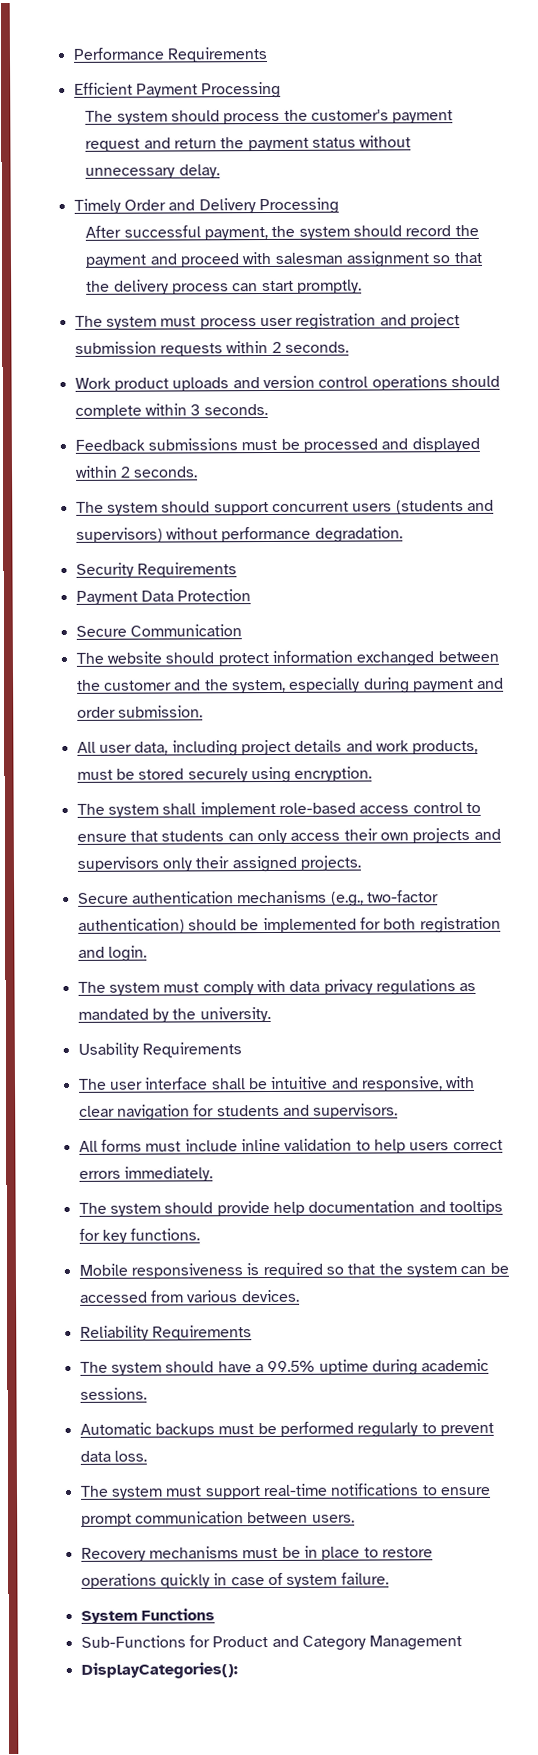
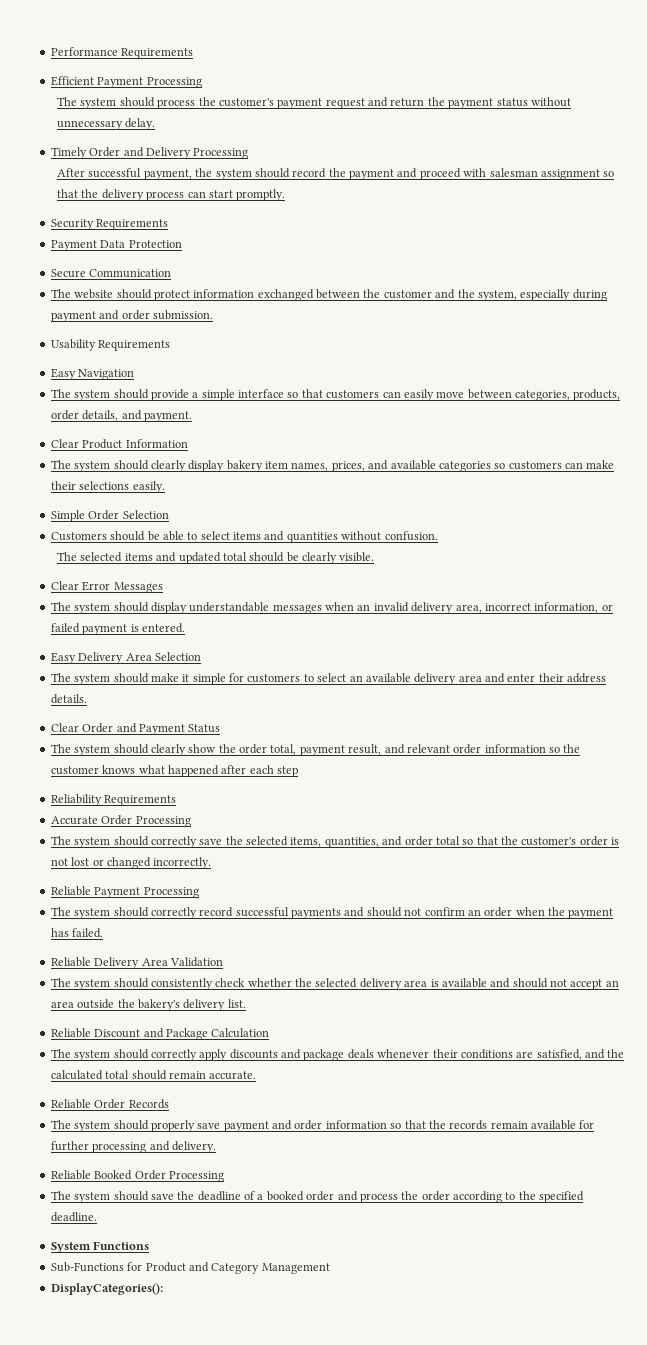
- The system must process user registration and project submission requests within 2 seconds.
- Work product uploads and version control operations should complete within 3 seconds.
- Feedback submissions must be processed and displayed within 2 seconds.
- The system should support concurrent users (students and supervisors) without performance degradation.
- All user data, including project details and work products, must be stored securely using encryption.
- The system shall implement role-based access control to ensure that students can only access their own projects and supervisors only their assigned projects.
- Secure authentication mechanisms (e.g., two-factor authentication) should be implemented for both registration and login.
- The system must comply with data privacy regulations as mandated by the university.
  Usability Requirements
- The user interface shall be intuitive and responsive, with clear navigation for students and supervisors.
- All forms must include inline validation to help users correct errors immediately.
- The system should provide help documentation and tooltips for key functions.
- Mobile responsiveness is required so that the system can be accessed from various devices.
+ Easy Navigation
+ The system should provide a simple interface so that customers can easily move between categories, products, order details, and payment.
+ Clear Product Information
+ The system should clearly display bakery item names, prices, and available categories so customers can make their selections easily.
+ Simple Order Selection
+ Customers should be able to select items and quantities without confusion.
+ The selected items and updated total should be clearly visible.
+ Clear Error Messages
+ The system should display understandable messages when an invalid delivery area, incorrect information, or failed payment is entered.
+ Easy Delivery Area Selection
+ The system should make it simple for customers to select an available delivery area and enter their address details.
+ Clear Order and Payment Status
+ The system should clearly show the order total, payment result, and relevant order information so the customer knows what happened after each step
- The system should have a 99.5% uptime during academic sessions.
- Automatic backups must be performed regularly to prevent data loss.
- The system must support real-time notifications to ensure prompt communication between users.
- Recovery mechanisms must be in place to restore operations quickly in case of system failure.
+ Accurate Order Processing
+ The system should correctly save the selected items, quantities, and order total so that the customer's order is not lost or changed incorrectly.
+ Reliable Payment Processing
+ The system should correctly record successful payments and should not confirm an order when the payment has failed.
+ Reliable Delivery Area Validation
+ The system should consistently check whether the selected delivery area is available and should not accept an area outside the bakery's delivery list.
+ Reliable Discount and Package Calculation
+ The system should correctly apply discounts and package deals whenever their conditions are satisfied, and the calculated total should remain accurate.
+ Reliable Order Records
+ The system should properly save payment and order information so that the records remain available for further processing and delivery.
+ Reliable Booked Order Processing
+ The system should save the deadline of a booked order and process the order according to the specified deadline.

